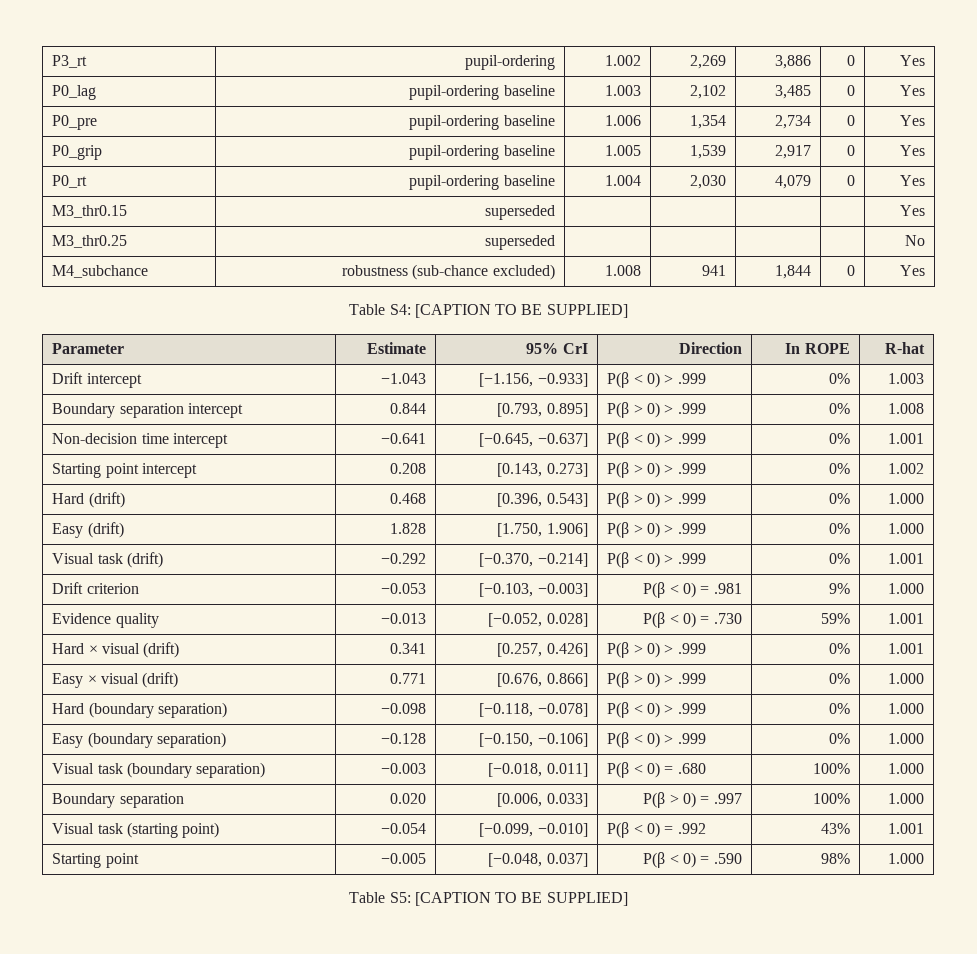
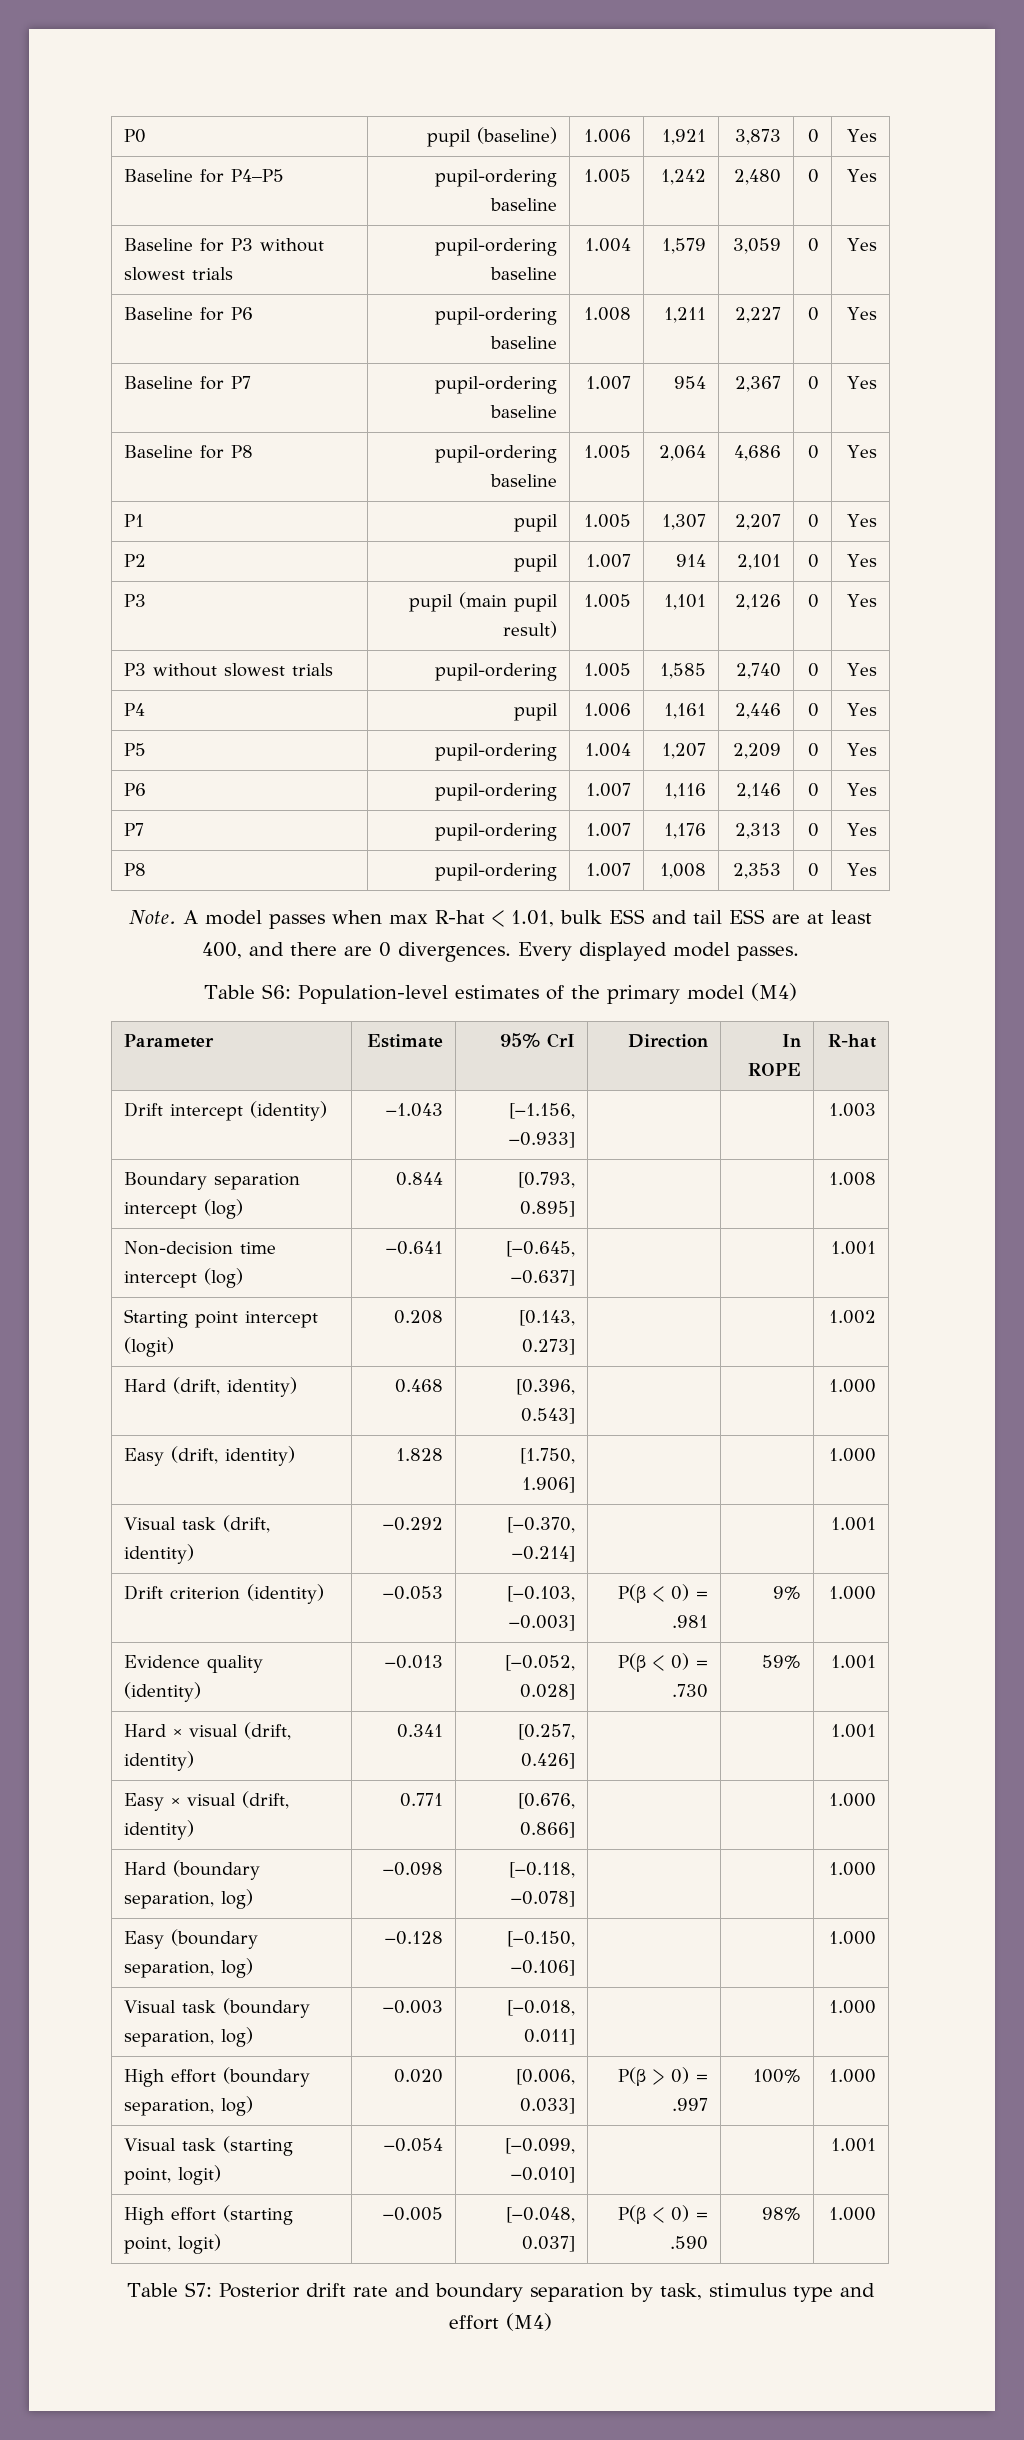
- P3_rt | pupil-ordering | 1.002 | 2,269 | 3,886 | 0 | Yes
- P0_lag | pupil-ordering baseline | 1.003 | 2,102 | 3,485 | 0 | Yes
- P0_pre | pupil-ordering baseline | 1.006 | 1,354 | 2,734 | 0 | Yes
- P0_grip | pupil-ordering baseline | 1.005 | 1,539 | 2,917 | 0 | Yes
- P0_rt | pupil-ordering baseline | 1.004 | 2,030 | 4,079 | 0 | Yes
- M3_thr0.15 | superseded | | | | | Yes
- M3_thr0.25 | superseded | | | | | No
- M4_subchance | robustness (sub-chance excluded) | 1.008 | 941 | 1,844 | 0 | Yes
- Table S4: [CAPTION TO BE SUPPLIED]
+ P0 | pupil (baseline) | 1.006 | 1,921 | 3,873 | 0 | Yes
+ Baseline for P4–P5 | pupil-ordering baseline | 1.005 | 1,242 | 2,480 | 0 | Yes
+ Baseline for P3 without slowest trials | pupil-ordering baseline | 1.004 | 1,579 | 3,059 | 0 | Yes
+ Baseline for P6 | pupil-ordering baseline | 1.008 | 1,211 | 2,227 | 0 | Yes
+ Baseline for P7 | pupil-ordering baseline | 1.007 | 954 | 2,367 | 0 | Yes
+ Baseline for P8 | pupil-ordering baseline | 1.005 | 2,064 | 4,686 | 0 | Yes
+ P1 | pupil | 1.005 | 1,307 | 2,207 | 0 | Yes
+ P2 | pupil | 1.007 | 914 | 2,101 | 0 | Yes
+ P3 | pupil (main pupil result) | 1.005 | 1,101 | 2,126 | 0 | Yes
+ P3 without slowest trials | pupil-ordering | 1.005 | 1,585 | 2,740 | 0 | Yes
+ P4 | pupil | 1.006 | 1,161 | 2,446 | 0 | Yes
+ P5 | pupil-ordering | 1.004 | 1,207 | 2,209 | 0 | Yes
+ P6 | pupil-ordering | 1.007 | 1,116 | 2,146 | 0 | Yes
+ P7 | pupil-ordering | 1.007 | 1,176 | 2,313 | 0 | Yes
+ P8 | pupil-ordering | 1.007 | 1,008 | 2,353 | 0 | Yes
+ Note. A model passes when max R-hat < 1.01, bulk ESS and tail ESS are at least 400, and there are 0 divergences. Every displayed model passes.
+ Table S6: Population-level estimates of the primary model (M4)
- Drift intercept | −1.043 | [−1.156, −0.933] | P(β < 0) > .999 | 0% | 1.003
+ Drift intercept (identity) | −1.043 | [−1.156, −0.933] | | | 1.003
- Boundary separation intercept | 0.844 | [0.793, 0.895] | P(β > 0) > .999 | 0% | 1.008
+ Boundary separation intercept (log) | 0.844 | [0.793, 0.895] | | | 1.008
- Non-decision time intercept | −0.641 | [−0.645, −0.637] | P(β < 0) > .999 | 0% | 1.001
+ Non-decision time intercept (log) | −0.641 | [−0.645, −0.637] | | | 1.001
- Starting point intercept | 0.208 | [0.143, 0.273] | P(β > 0) > .999 | 0% | 1.002
+ Starting point intercept (logit) | 0.208 | [0.143, 0.273] | | | 1.002
- Hard (drift) | 0.468 | [0.396, 0.543] | P(β > 0) > .999 | 0% | 1.000
- Easy (drift) | 1.828 | [1.750, 1.906] | P(β > 0) > .999 | 0% | 1.000
- Visual task (drift) | −0.292 | [−0.370, −0.214] | P(β < 0) > .999 | 0% | 1.001
+ Hard (drift, identity) | 0.468 | [0.396, 0.543] | | | 1.000
+ Easy (drift, identity) | 1.828 | [1.750, 1.906] | | | 1.000
+ Visual task (drift, identity) | −0.292 | [−0.370, −0.214] | | | 1.001
- Drift criterion | −0.053 | [−0.103, −0.003] | P(β < 0) = .981 | 9% | 1.000
+ Drift criterion (identity) | −0.053 | [−0.103, −0.003] | P(β < 0) = .981 | 9% | 1.000
- Evidence quality | −0.013 | [−0.052, 0.028] | P(β < 0) = .730 | 59% | 1.001
+ Evidence quality (identity) | −0.013 | [−0.052, 0.028] | P(β < 0) = .730 | 59% | 1.001
- Hard × visual (drift) | 0.341 | [0.257, 0.426] | P(β > 0) > .999 | 0% | 1.001
+ Hard × visual (drift, identity) | 0.341 | [0.257, 0.426] | | | 1.001
- Easy × visual (drift) | 0.771 | [0.676, 0.866] | P(β > 0) > .999 | 0% | 1.000
+ Easy × visual (drift, identity) | 0.771 | [0.676, 0.866] | | | 1.000
- Hard (boundary separation) | −0.098 | [−0.118, −0.078] | P(β < 0) > .999 | 0% | 1.000
+ Hard (boundary separation, log) | −0.098 | [−0.118, −0.078] | | | 1.000
- Easy (boundary separation) | −0.128 | [−0.150, −0.106] | P(β < 0) > .999 | 0% | 1.000
+ Easy (boundary separation, log) | −0.128 | [−0.150, −0.106] | | | 1.000
- Visual task (boundary separation) | −0.003 | [−0.018, 0.011] | P(β < 0) = .680 | 100% | 1.000
- Boundary separation | 0.020 | [0.006, 0.033] | P(β > 0) = .997 | 100% | 1.000
+ Visual task (boundary separation, log) | −0.003 | [−0.018, 0.011] | | | 1.000
+ High effort (boundary separation, log) | 0.020 | [0.006, 0.033] | P(β > 0) = .997 | 100% | 1.000
- Visual task (starting point) | −0.054 | [−0.099, −0.010] | P(β < 0) = .992 | 43% | 1.001
- Starting point | −0.005 | [−0.048, 0.037] | P(β < 0) = .590 | 98% | 1.000
+ Visual task (starting point, logit) | −0.054 | [−0.099, −0.010] | | | 1.001
+ High effort (starting point, logit) | −0.005 | [−0.048, 0.037] | P(β < 0) = .590 | 98% | 1.000
- Table S5: [CAPTION TO BE SUPPLIED]
+ Table S7: Posterior drift rate and boundary separation by task, stimulus type and effort (M4)

